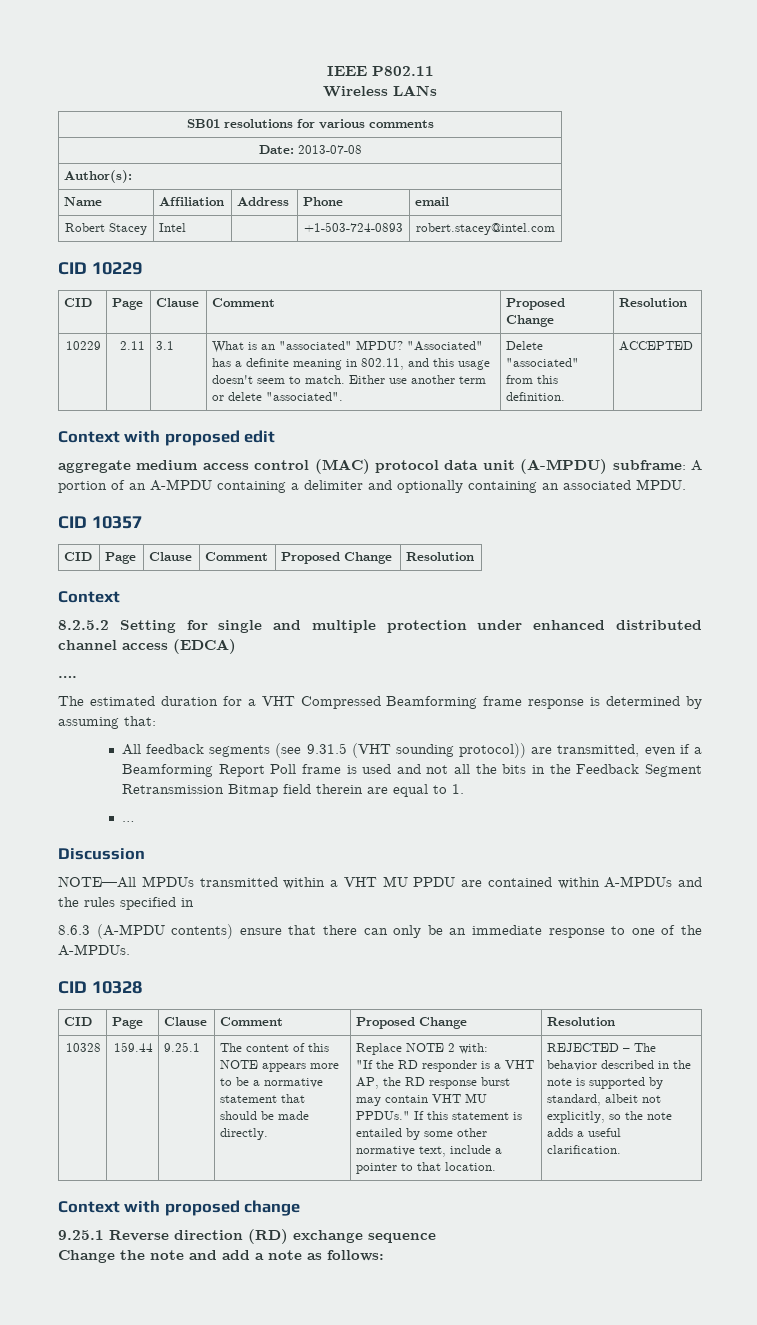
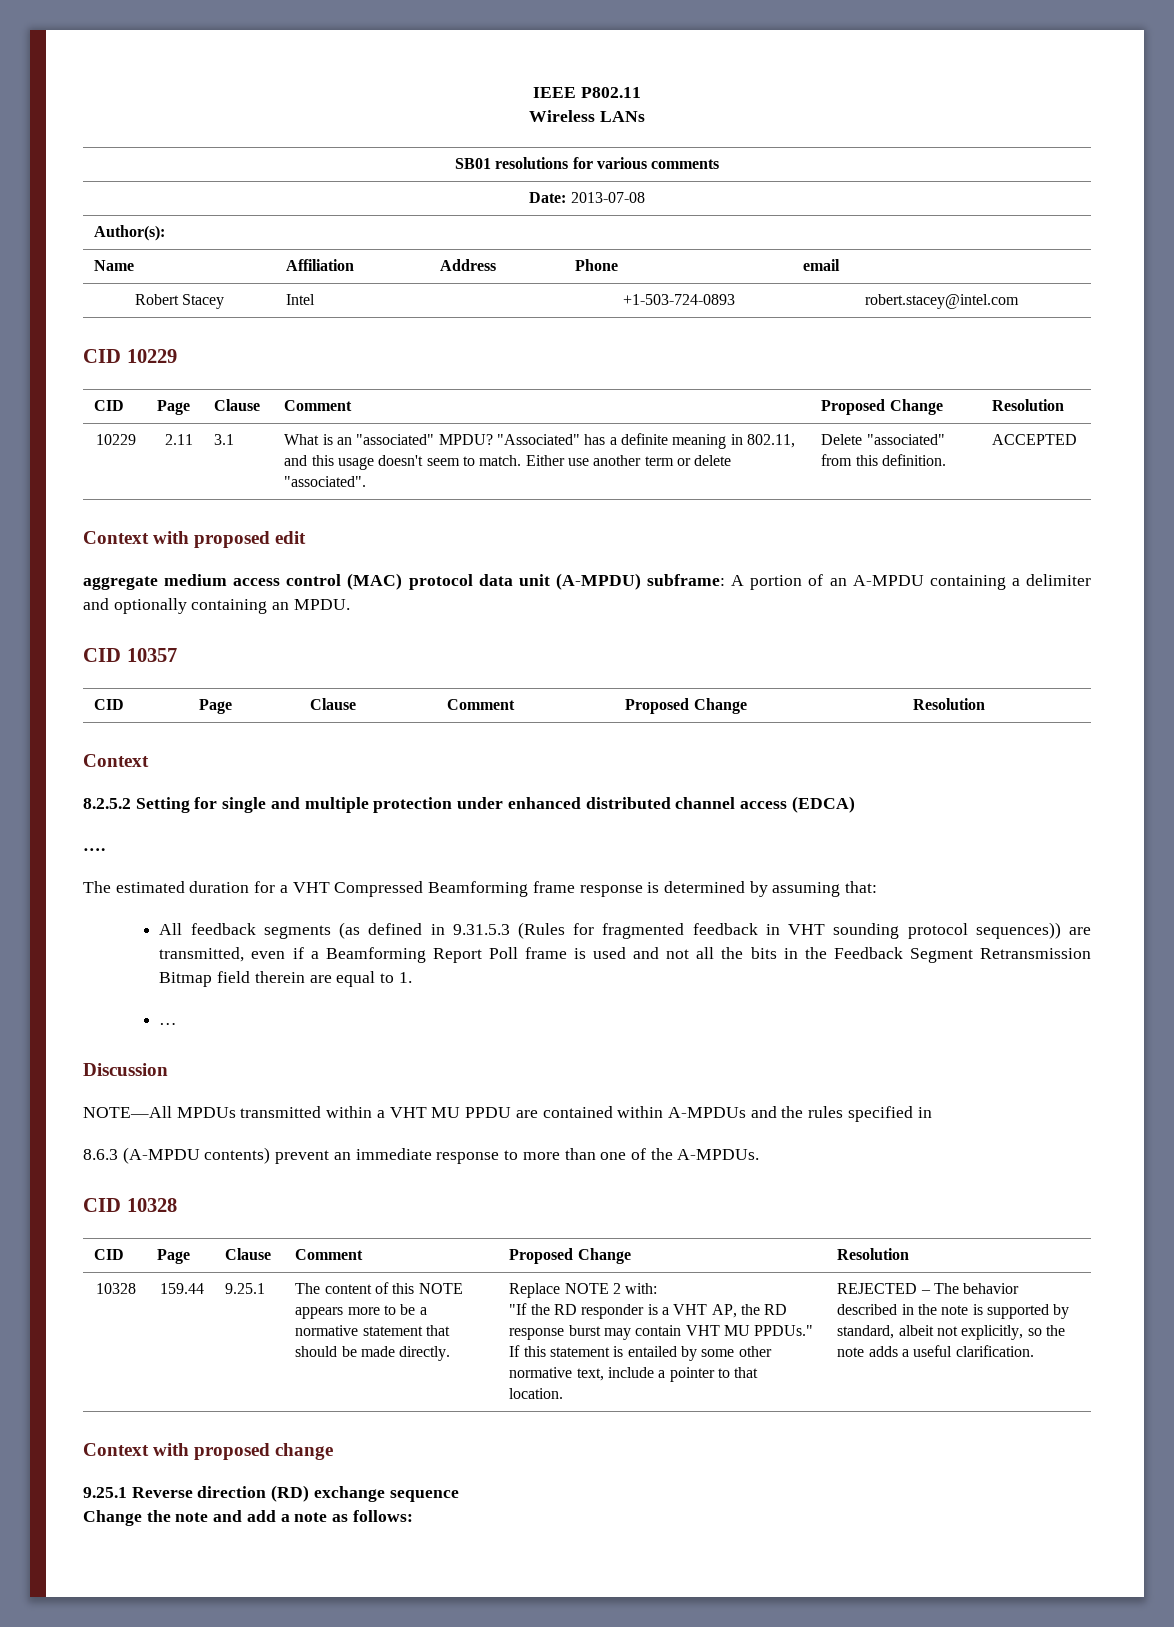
- aggregate medium access control (MAC) protocol data unit (A-MPDU) subframe: A portion of an A-MPDU containing a delimiter and optionally containing an associated MPDU.
+ aggregate medium access control (MAC) protocol data unit (A-MPDU) subframe: A portion of an A-MPDU containing a delimiter and optionally containing an MPDU.
- All feedback segments (see 9.31.5 (VHT sounding protocol)) are transmitted, even if a Beamforming Report Poll frame is used and not all the bits in the Feedback Segment Retransmission Bitmap field therein are equal to 1.
+ All feedback segments (as defined in 9.31.5.3 (Rules for fragmented feedback in VHT sounding protocol sequences)) are transmitted, even if a Beamforming Report Poll frame is used and not all the bits in the Feedback Segment Retransmission Bitmap field therein are equal to 1.
- 8.6.3 (A-MPDU contents) ensure that there can only be an immediate response to one of the A-MPDUs.
+ 8.6.3 (A-MPDU contents) prevent an immediate response to more than one of the A-MPDUs.

